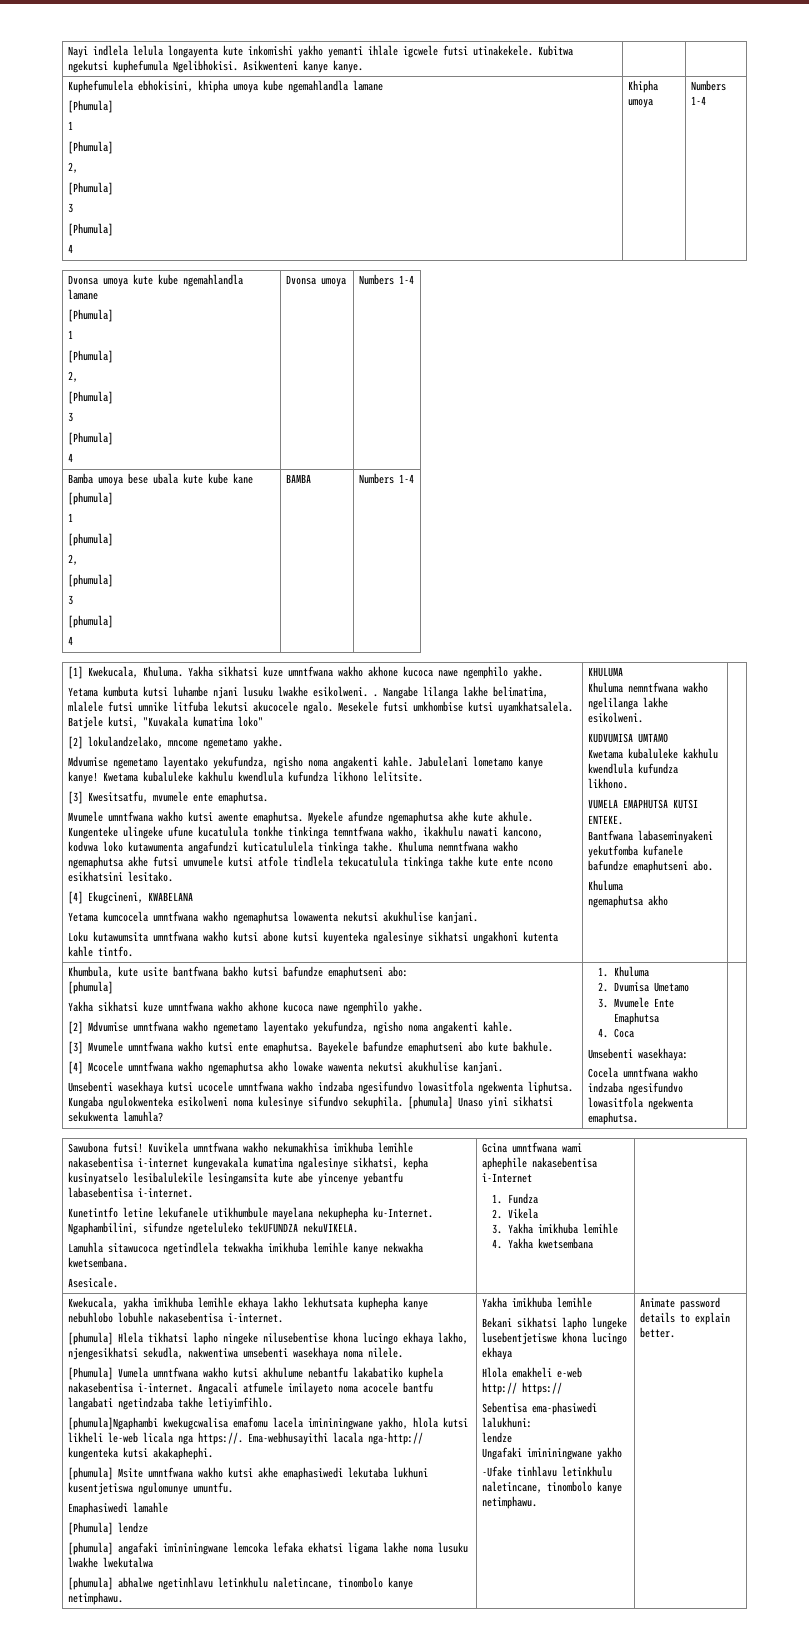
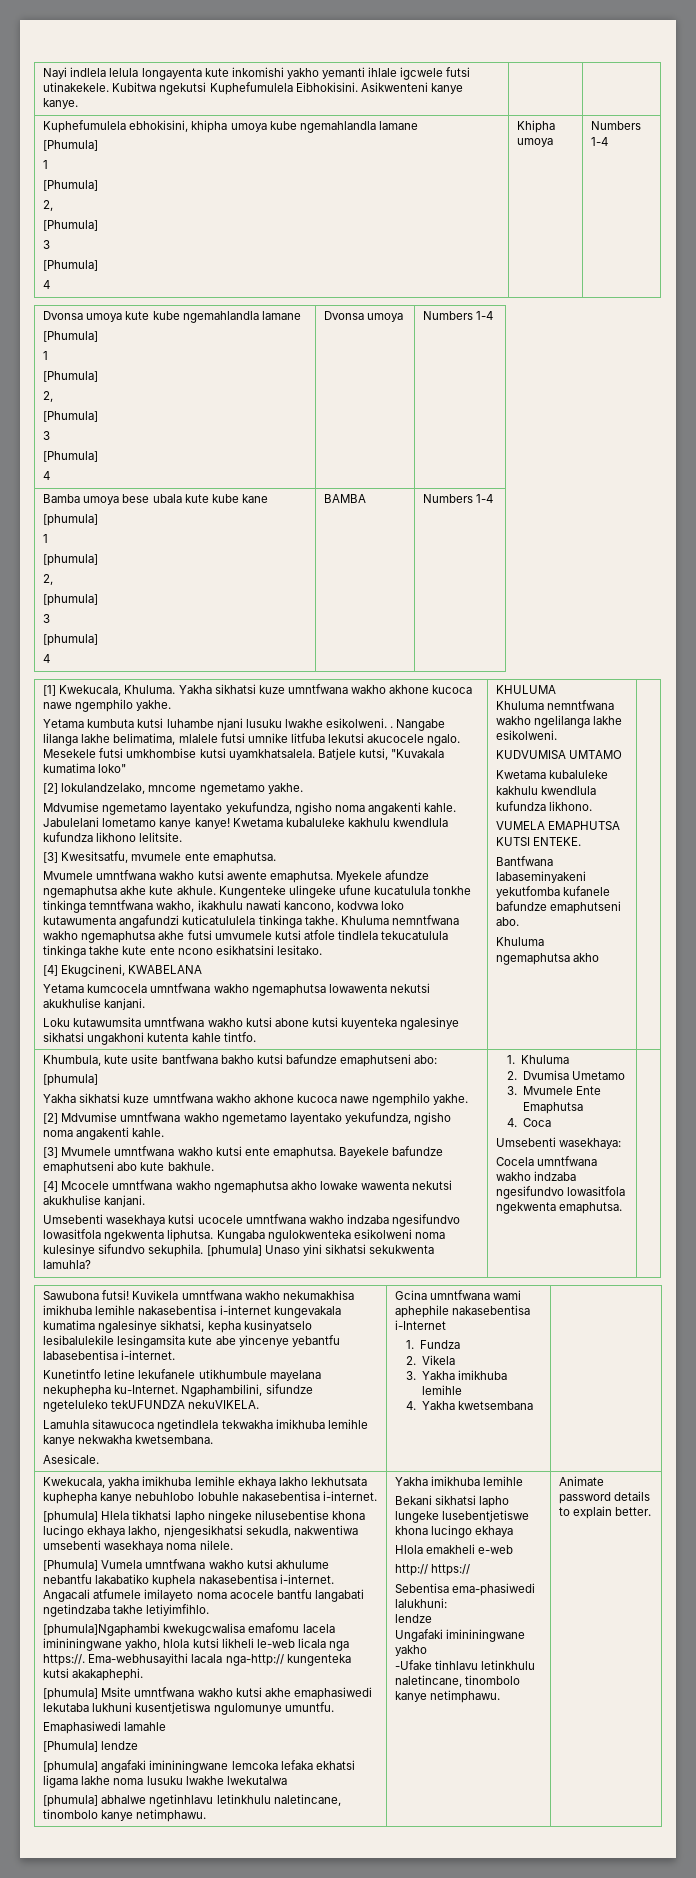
- Nayi indlela lelula longayenta kute inkomishi yakho yemanti ihlale igcwele futsi utinakekele. Kubitwa ngekutsi kuphefumula Ngelibhokisi. Asikwenteni kanye kanye. | |
+ Nayi indlela lelula longayenta kute inkomishi yakho yemanti ihlale igcwele futsi utinakekele. Kubitwa ngekutsi Kuphefumulela Eibhokisini. Asikwenteni kanye kanye. | |

